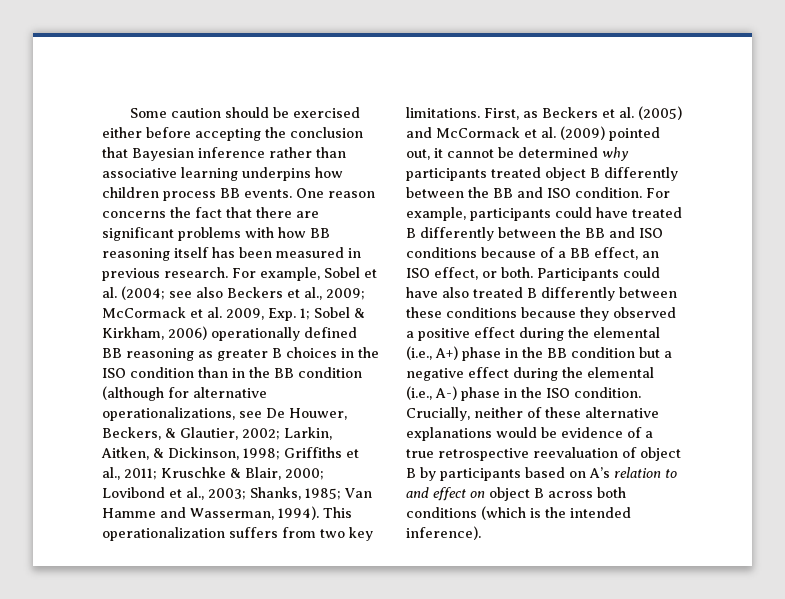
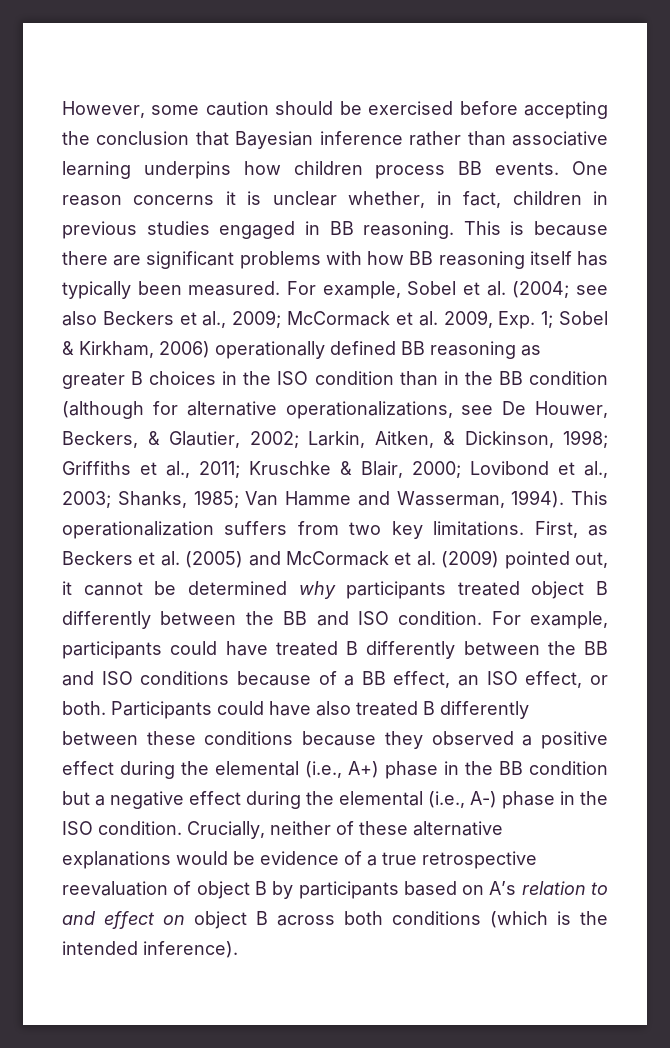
- Some caution should be exercised either before accepting the conclusion that Bayesian inference rather than associative learning underpins how children process BB events.
+ However, some caution should be exercised before accepting the conclusion that Bayesian inference rather than associative learning underpins how children process BB events.
- One reason concerns the fact that there are significant problems with how BB reasoning itself has been measured in previous research.
+ One reason concerns it is unclear whether, in fact, children in previous studies engaged in BB reasoning. This is because there are significant problems with how BB reasoning itself has typically been measured.

